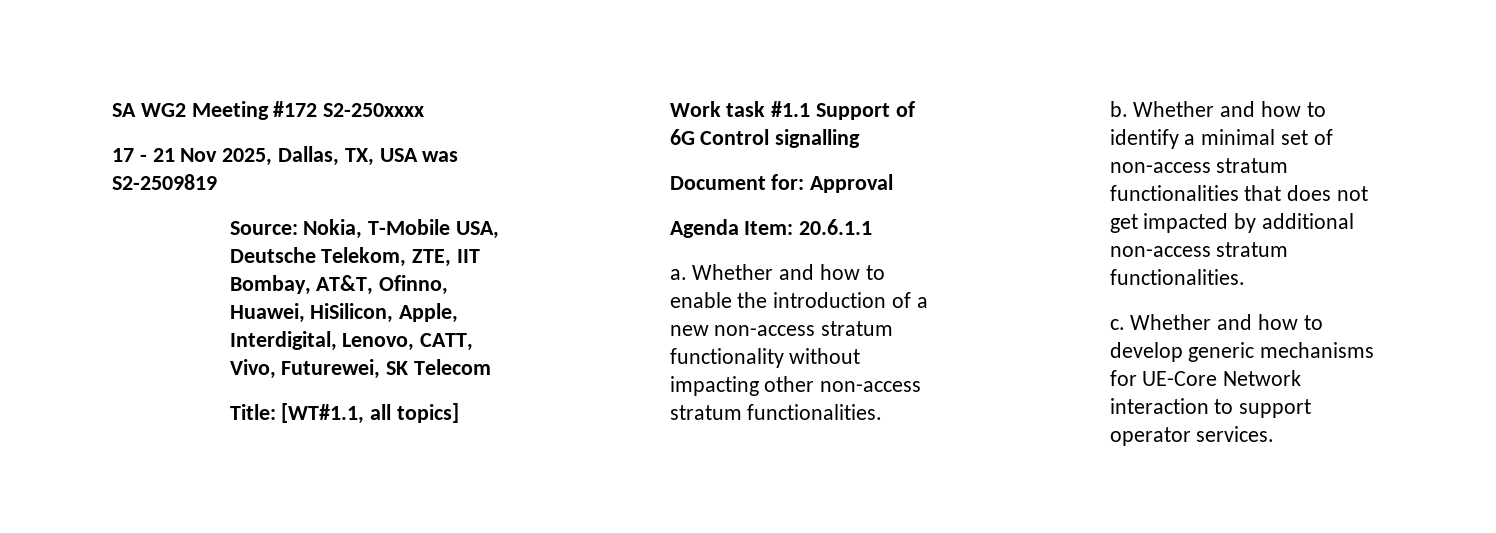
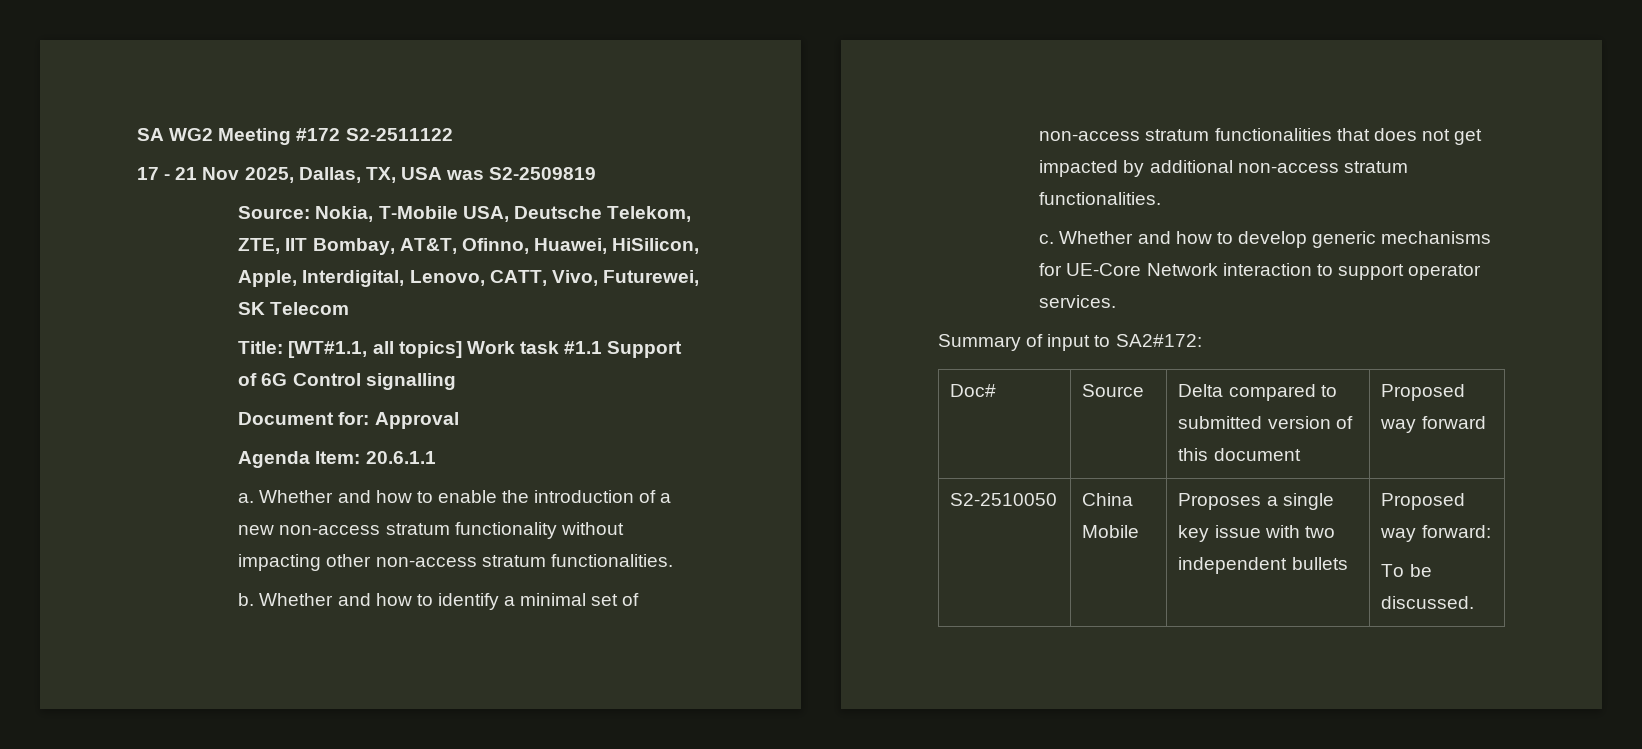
- SA WG2 Meeting #172 S2-250xxxx
+ SA WG2 Meeting #172 S2-2511122
+ Summary of input to SA2#172:
+ Doc# | Source | Delta compared to submitted version of this document | Proposed way forward
+ S2-2510050 | China Mobile | Proposes a single key issue with two independent bullets | Proposed way forward:
+ To be discussed.

